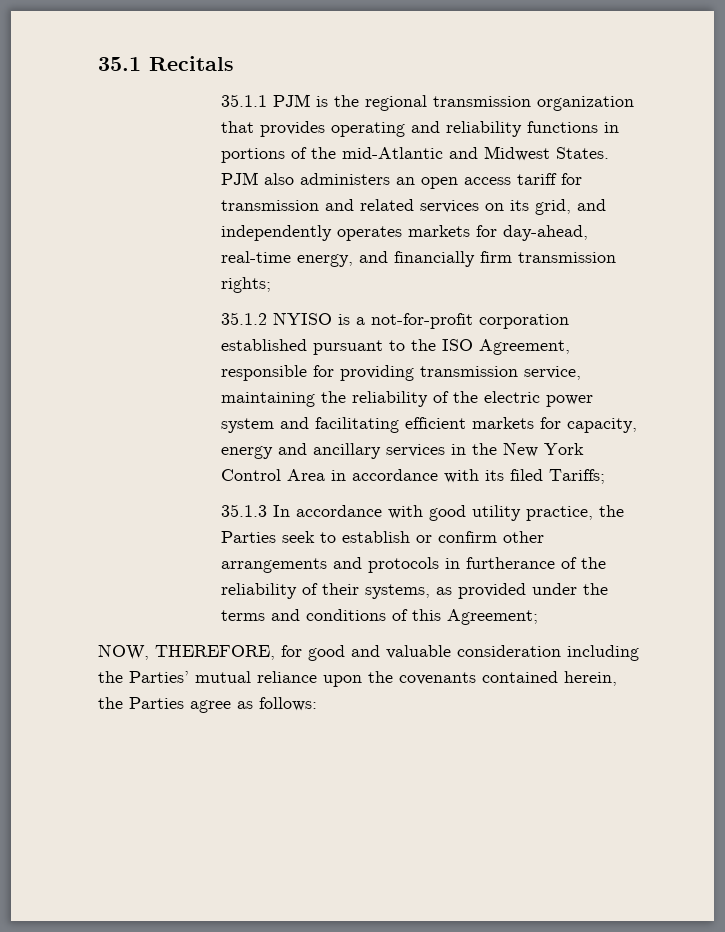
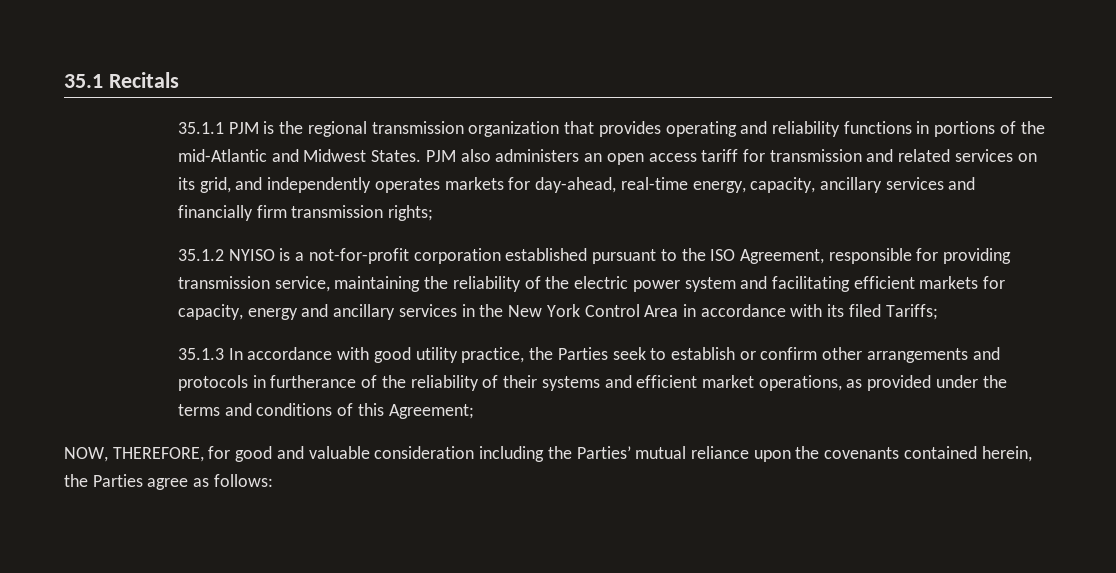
- PJM also administers an open access tariff for transmission and related services on its grid, and independently operates markets for day-ahead, real-time energy, and financially firm transmission rights;
+ PJM also administers an open access tariff for transmission and related services on its grid, and independently operates markets for day-ahead, real-time energy, capacity, ancillary services and financially firm transmission rights;
- 35.1.3 In accordance with good utility practice, the Parties seek to establish or confirm other arrangements and protocols in furtherance of the reliability of their systems, as provided under the terms and conditions of this Agreement;
+ 35.1.3 In accordance with good utility practice, the Parties seek to establish or confirm other arrangements and protocols in furtherance of the reliability of their systems and efficient market operations, as provided under the terms and conditions of this Agreement;

